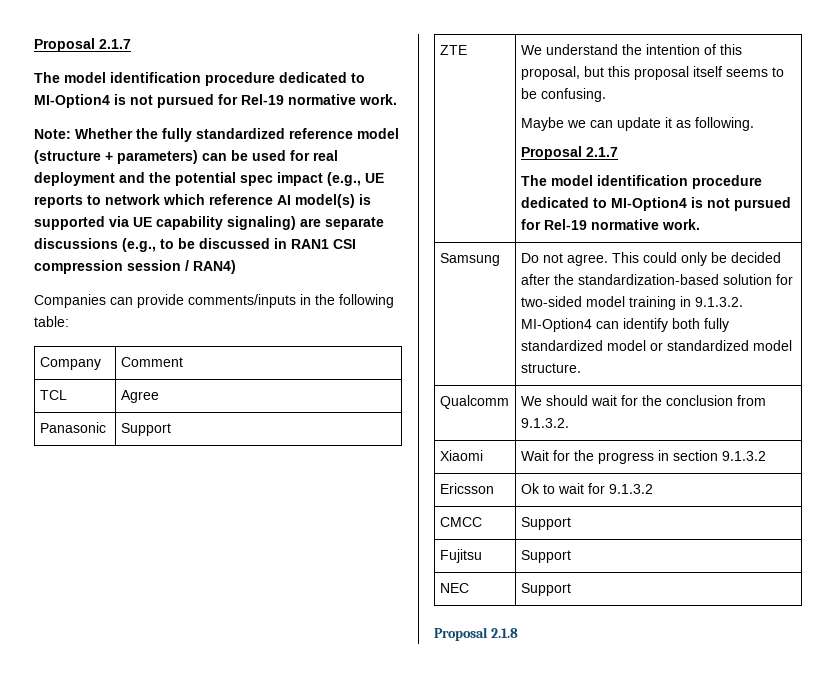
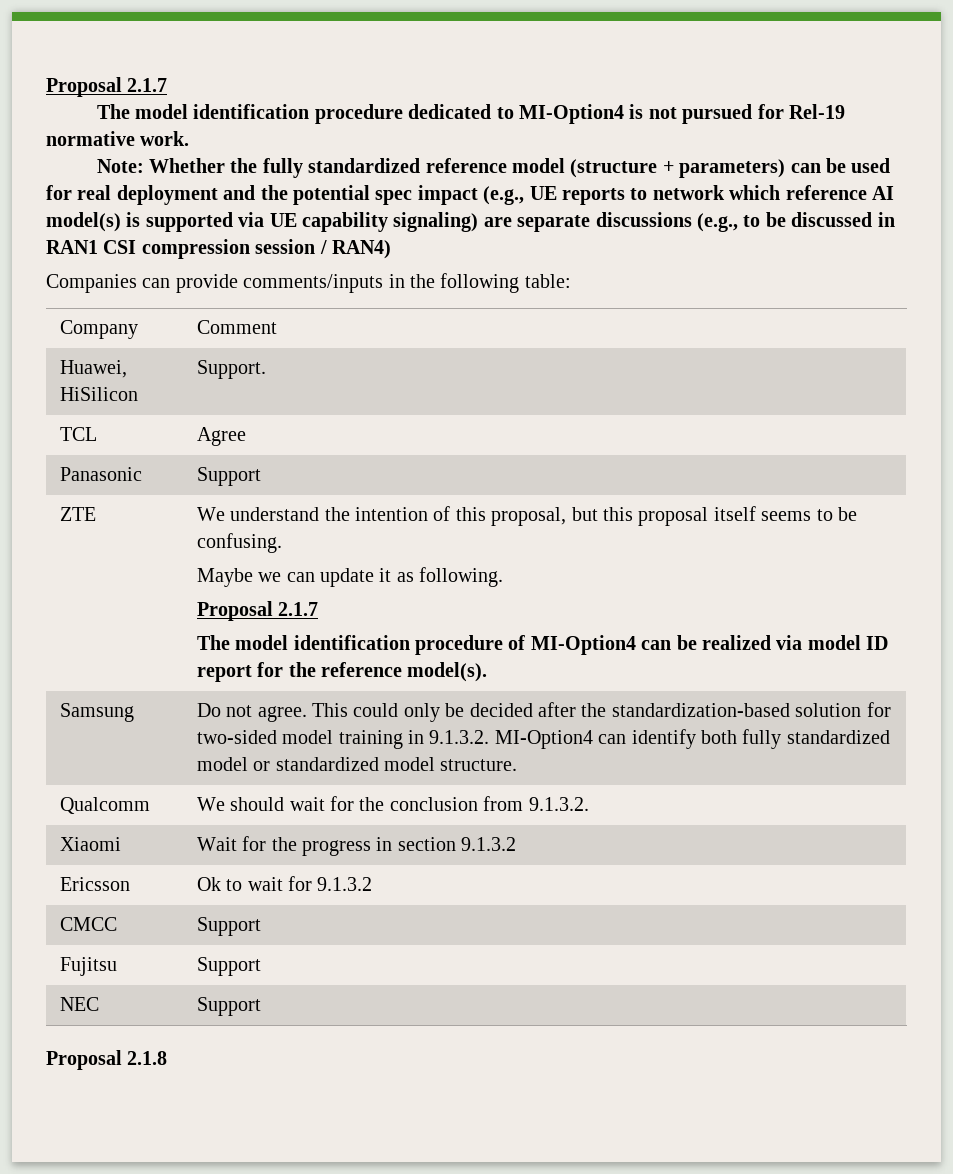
+ Huawei, HiSilicon | Support.
  Maybe we can update it as following.
  Proposal 2.1.7
- The model identification procedure dedicated to MI-Option4 is not pursued for Rel-19 normative work.
+ The model identification procedure of MI-Option4 can be realized via model ID report for the reference model(s).

